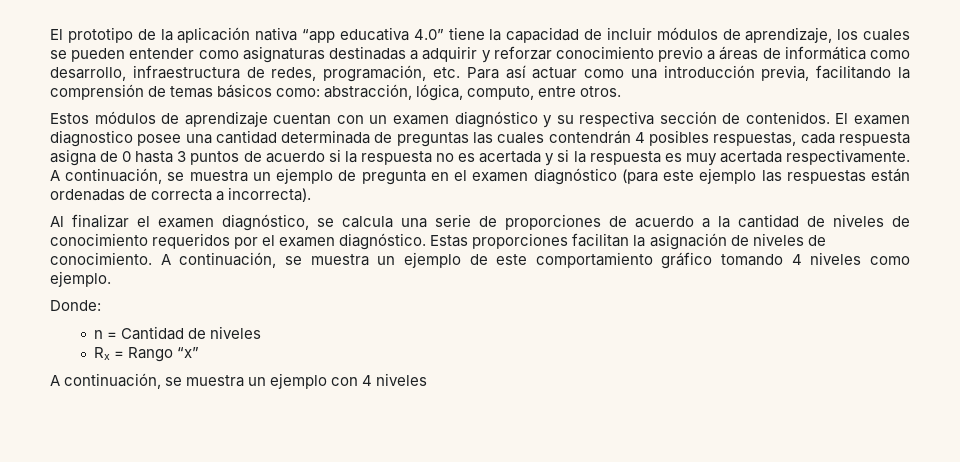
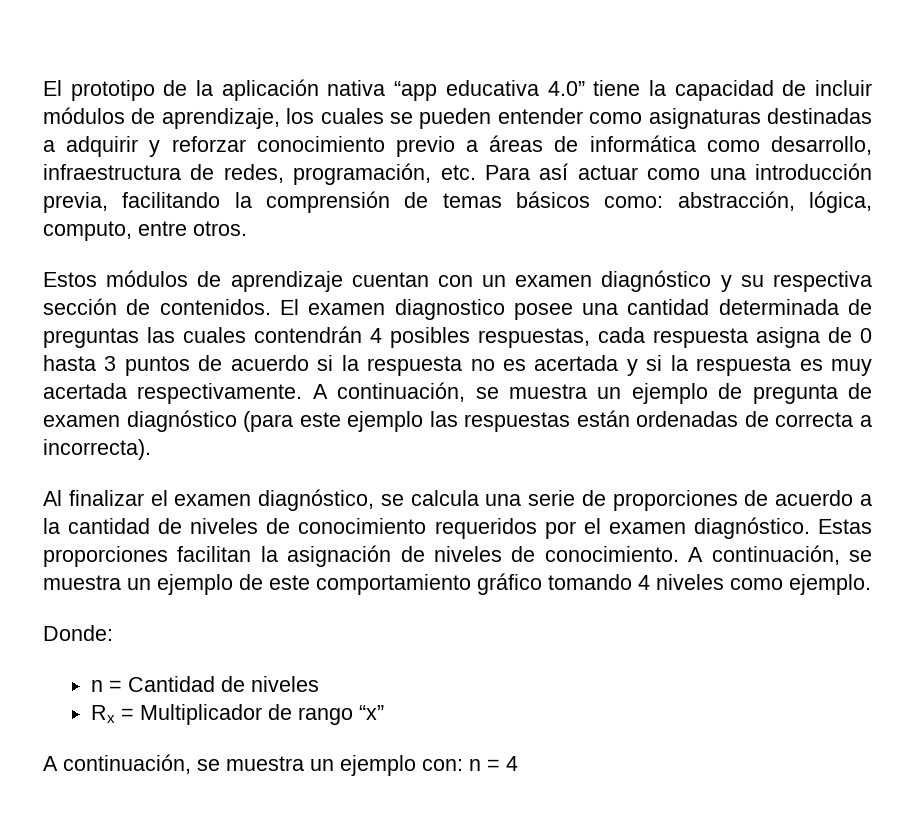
- A continuación, se muestra un ejemplo de pregunta en el examen diagnóstico (para este ejemplo las respuestas están ordenadas de correcta a incorrecta).
+ A continuación, se muestra un ejemplo de pregunta de examen diagnóstico (para este ejemplo las respuestas están ordenadas de correcta a incorrecta).
- Rx = Rango “x”
+ Rx = Multiplicador de rango “x”
- A continuación, se muestra un ejemplo con 4 niveles
+ A continuación, se muestra un ejemplo con: n = 4

